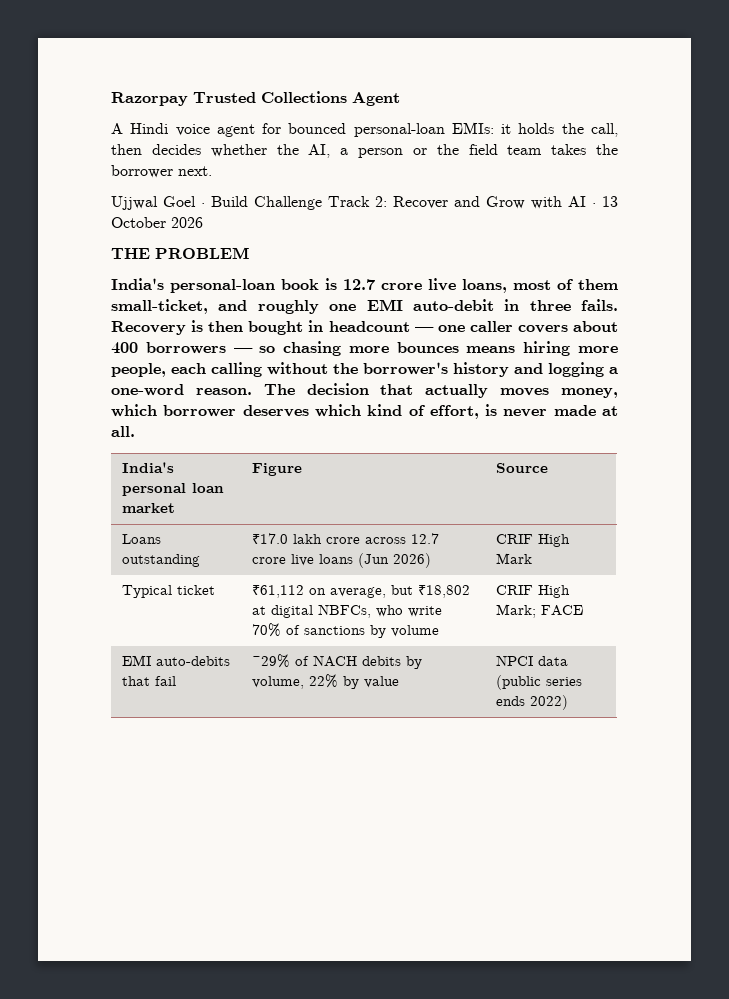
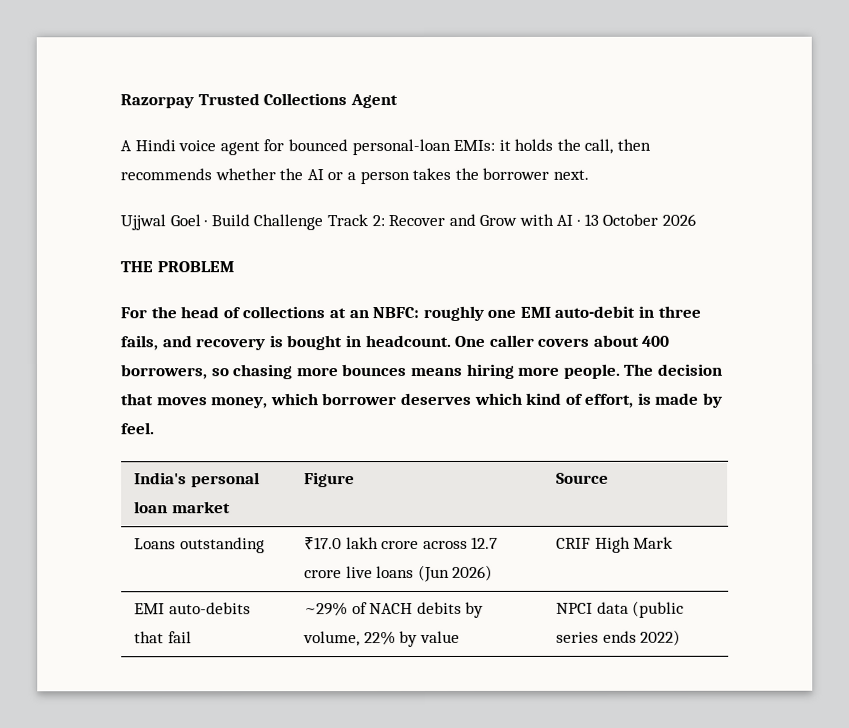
- A Hindi voice agent for bounced personal-loan EMIs: it holds the call, then decides whether the AI, a person or the field team takes the borrower next.
+ A Hindi voice agent for bounced personal-loan EMIs: it holds the call, then recommends whether the AI or a person takes the borrower next.
- India's personal-loan book is 12.7 crore live loans, most of them small-ticket, and roughly one EMI auto-debit in three fails. Recovery is then bought in headcount — one caller covers about 400 borrowers — so chasing more bounces means hiring more people, each calling without the borrower's history and logging a one-word reason.
+ For the head of collections at an NBFC: roughly one EMI auto-debit in three fails, and recovery is bought in headcount. One caller covers about 400 borrowers, so chasing more bounces means hiring more people.
- The decision that actually moves money, which borrower deserves which kind of effort, is never made at all.
+ The decision that moves money, which borrower deserves which kind of effort, is made by feel.
- Typical ticket | ₹61,112 on average, but ₹18,802 at digital NBFCs, who write 70% of sanctions by volume | CRIF High Mark; FACE

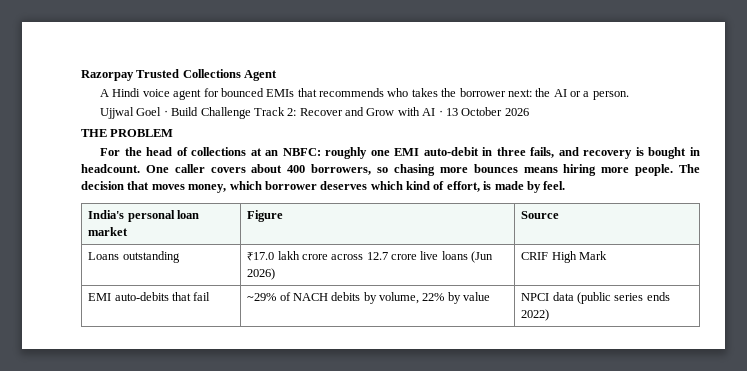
- A Hindi voice agent for bounced personal-loan EMIs: it holds the call, then recommends whether the AI or a person takes the borrower next.
+ A Hindi voice agent for bounced EMIs that recommends who takes the borrower next: the AI or a person.

